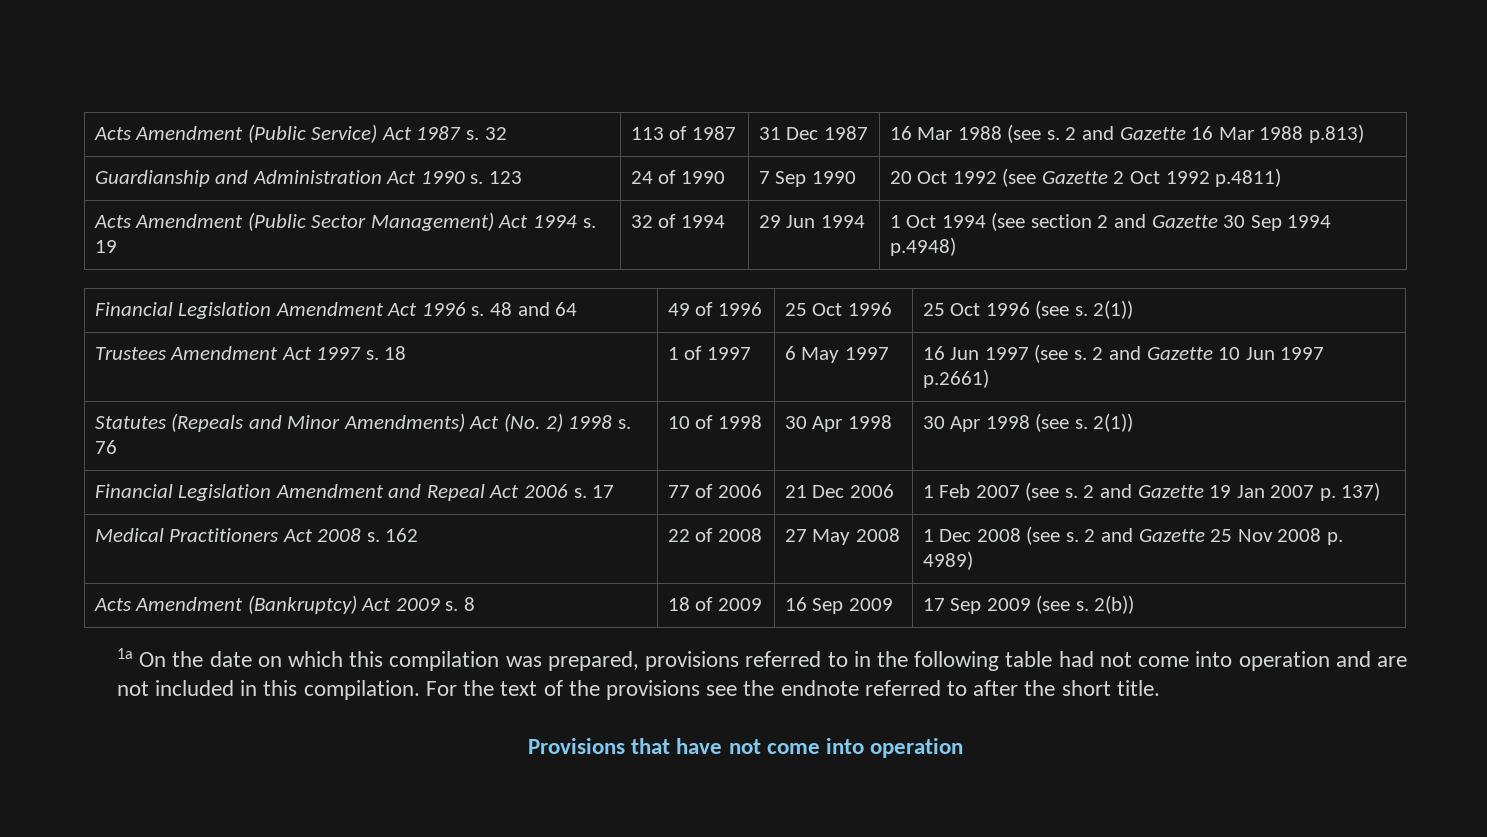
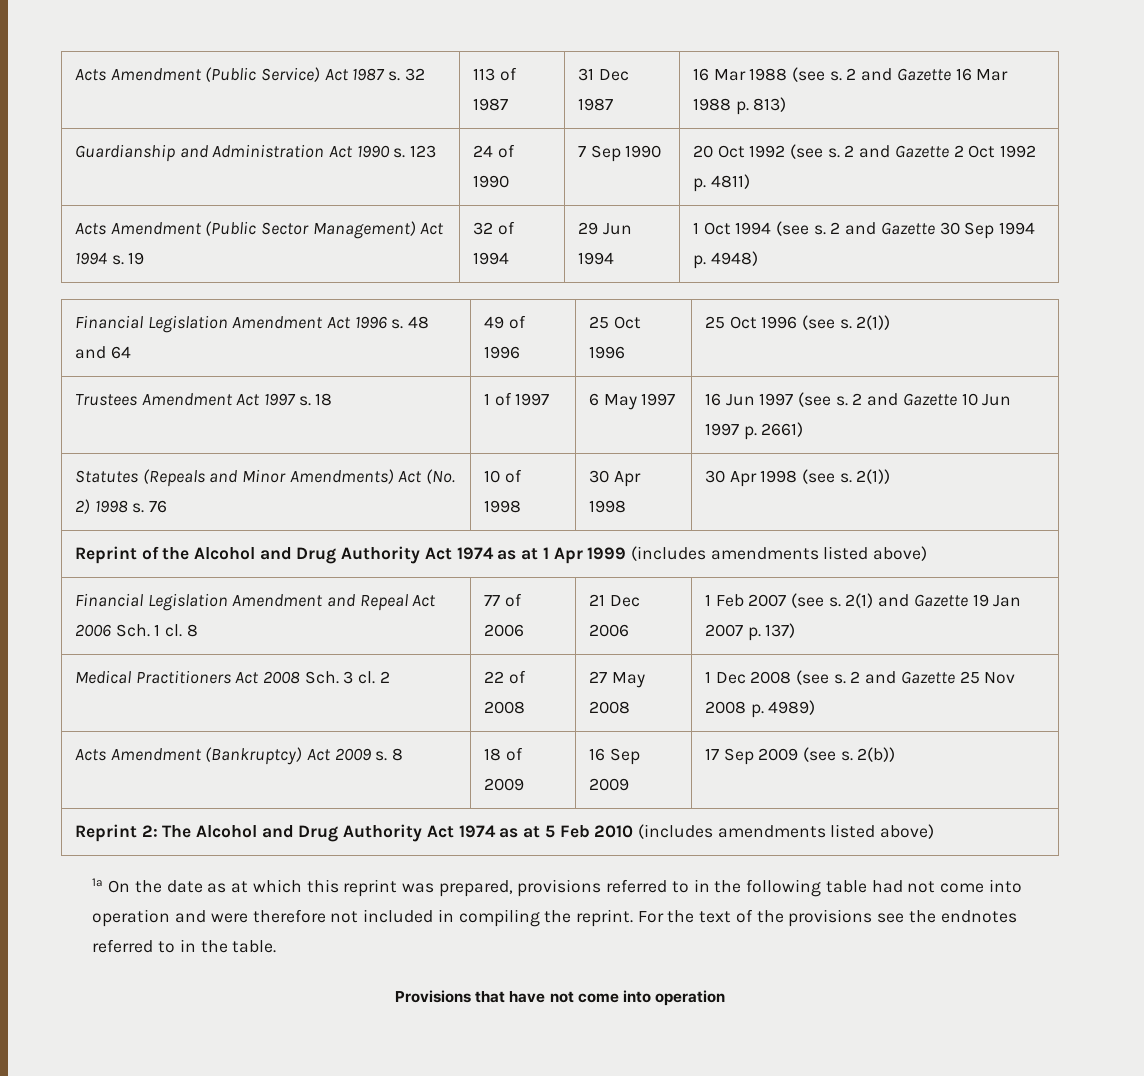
- Acts Amendment (Public Service) Act 1987 s. 32 | 113 of 1987 | 31 Dec 1987 | 16 Mar 1988 (see s. 2 and Gazette 16 Mar 1988 p.813)
+ Acts Amendment (Public Service) Act 1987 s. 32 | 113 of 1987 | 31 Dec 1987 | 16 Mar 1988 (see s. 2 and Gazette 16 Mar 1988 p. 813)
- Guardianship and Administration Act 1990 s. 123 | 24 of 1990 | 7 Sep 1990 | 20 Oct 1992 (see Gazette 2 Oct 1992 p.4811)
+ Guardianship and Administration Act 1990 s. 123 | 24 of 1990 | 7 Sep 1990 | 20 Oct 1992 (see s. 2 and Gazette 2 Oct 1992 p. 4811)
- Acts Amendment (Public Sector Management) Act 1994 s. 19 | 32 of 1994 | 29 Jun 1994 | 1 Oct 1994 (see section 2 and Gazette 30 Sep 1994 p.4948)
+ Acts Amendment (Public Sector Management) Act 1994 s. 19 | 32 of 1994 | 29 Jun 1994 | 1 Oct 1994 (see s. 2 and Gazette 30 Sep 1994 p. 4948)
- Trustees Amendment Act 1997 s. 18 | 1 of 1997 | 6 May 1997 | 16 Jun 1997 (see s. 2 and Gazette 10 Jun 1997 p.2661)
+ Trustees Amendment Act 1997 s. 18 | 1 of 1997 | 6 May 1997 | 16 Jun 1997 (see s. 2 and Gazette 10 Jun 1997 p. 2661)
+ Reprint of the Alcohol and Drug Authority Act 1974 as at 1 Apr 1999 (includes amendments listed above)
- Financial Legislation Amendment and Repeal Act 2006 s. 17 | 77 of 2006 | 21 Dec 2006 | 1 Feb 2007 (see s. 2 and Gazette 19 Jan 2007 p. 137)
+ Financial Legislation Amendment and Repeal Act 2006 Sch. 1 cl. 8 | 77 of 2006 | 21 Dec 2006 | 1 Feb 2007 (see s. 2(1) and Gazette 19 Jan 2007 p. 137)
- Medical Practitioners Act 2008 s. 162 | 22 of 2008 | 27 May 2008 | 1 Dec 2008 (see s. 2 and Gazette 25 Nov 2008 p. 4989)
+ Medical Practitioners Act 2008 Sch. 3 cl. 2 | 22 of 2008 | 27 May 2008 | 1 Dec 2008 (see s. 2 and Gazette 25 Nov 2008 p. 4989)
+ Reprint 2: The Alcohol and Drug Authority Act 1974 as at 5 Feb 2010 (includes amendments listed above)
- 1a On the date on which this compilation was prepared, provisions referred to in the following table had not come into operation and are not included in this compilation.
+ 1a On the date as at which this reprint was prepared, provisions referred to in the following table had not come into operation and were therefore not included in compiling the reprint.
- For the text of the provisions see the endnote referred to after the short title.
+ For the text of the provisions see the endnotes referred to in the table.

